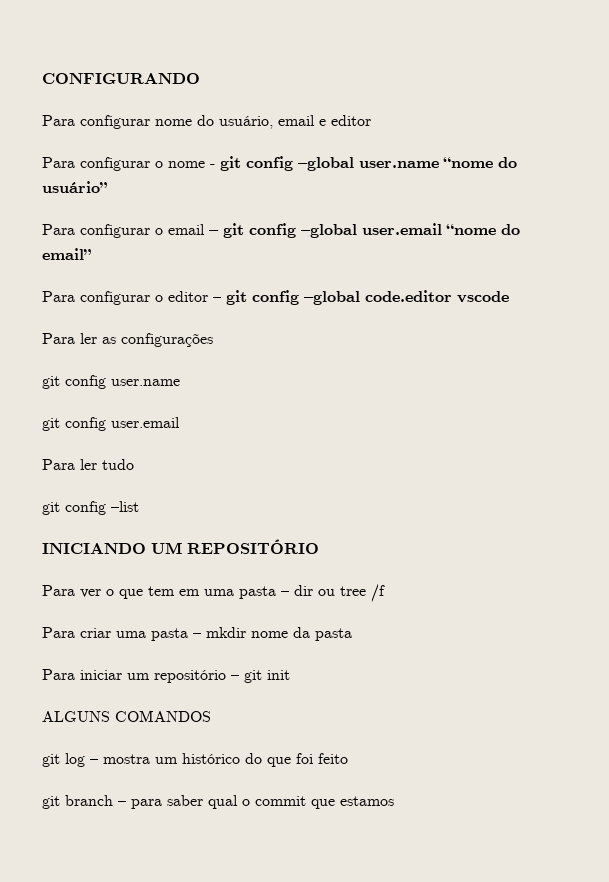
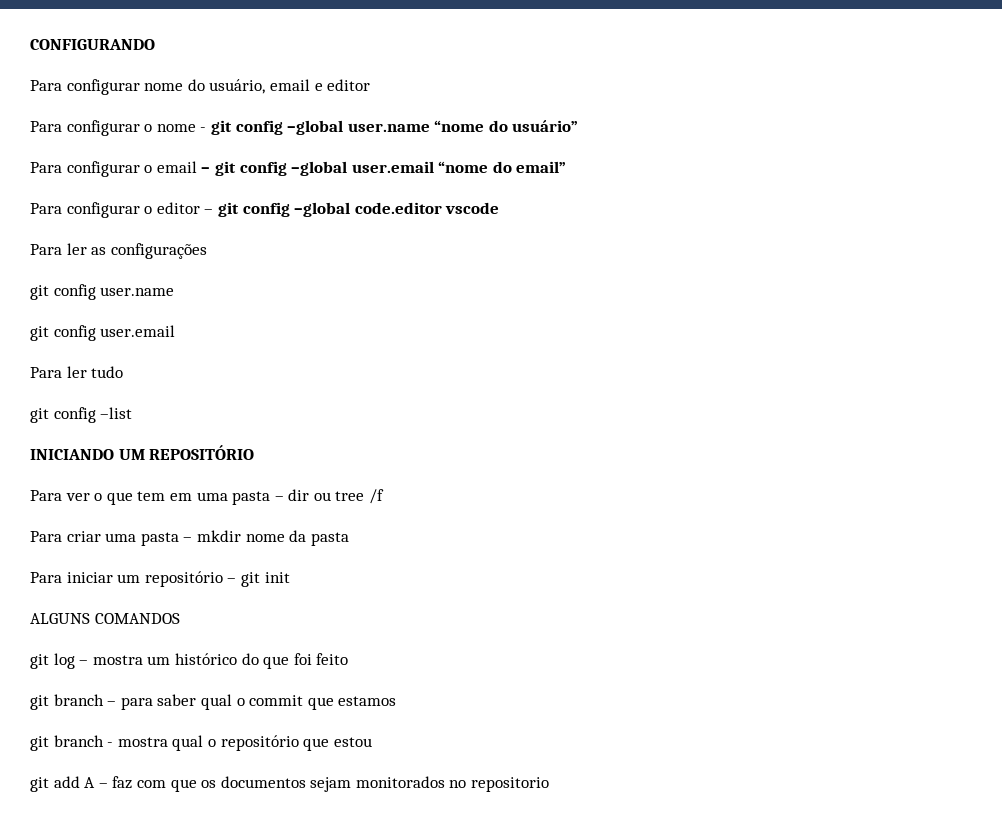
+ git branch - mostra qual o repositório que estou
+ git add A – faz com que os documentos sejam monitorados no repositorio

